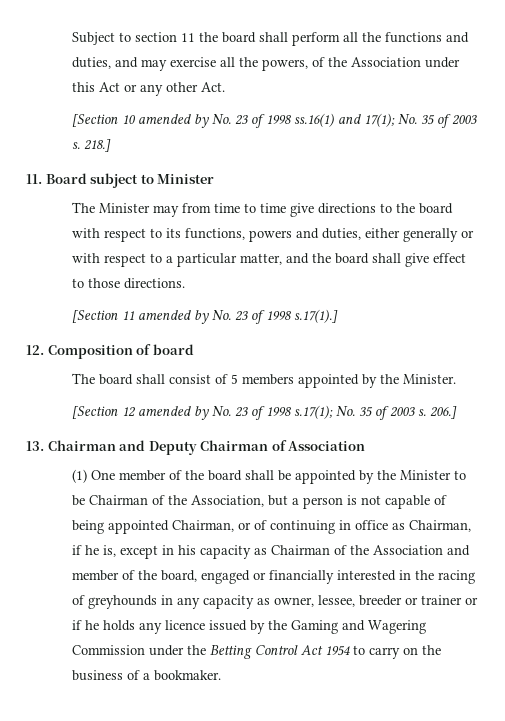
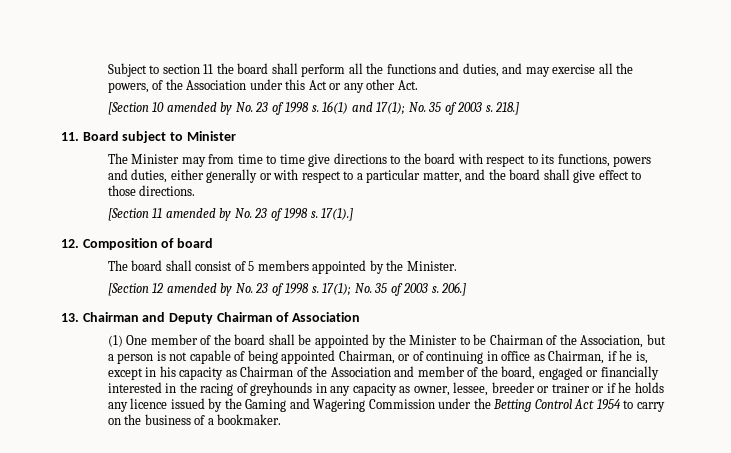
- [Section 10 amended by No. 23 of 1998 ss.16(1) and 17(1); No. 35 of 2003 s.
+ [Section 10 amended by No. 23 of 1998 s. 16(1) and 17(1); No. 35 of 2003 s.
- [Section 11 amended by No. 23 of 1998 s.17(1).]
+ [Section 11 amended by No. 23 of 1998 s. 17(1).]
- [Section 12 amended by No. 23 of 1998 s.17(1); No. 35 of 2003 s.
+ [Section 12 amended by No. 23 of 1998 s. 17(1); No. 35 of 2003 s.

